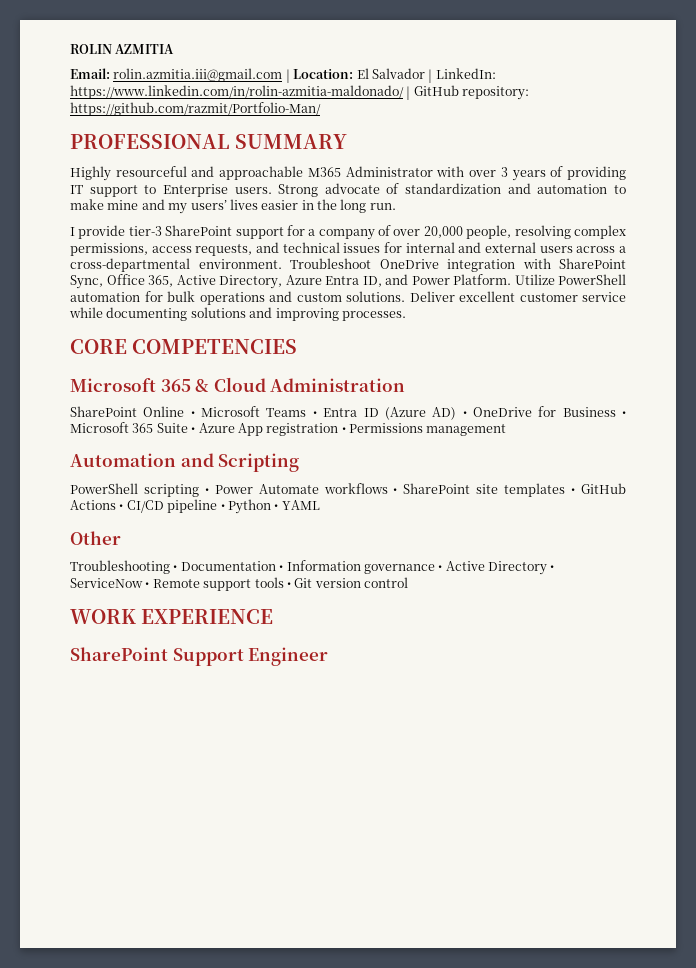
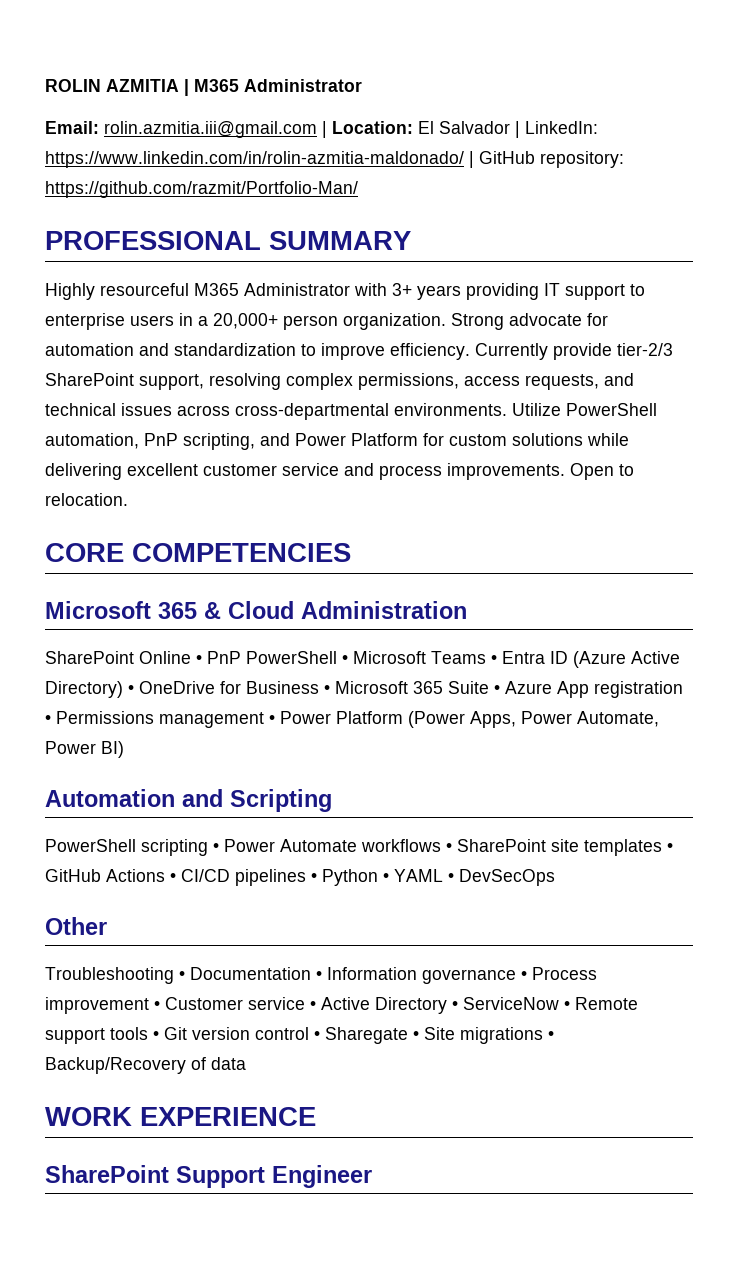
- ROLIN AZMITIA
+ ROLIN AZMITIA | M365 Administrator
- Highly resourceful and approachable M365 Administrator with over 3 years of providing IT support to Enterprise users. Strong advocate of standardization and automation to make mine and my users’ lives easier in the long run.
- I provide tier-3 SharePoint support for a company of over 20,000 people, resolving complex permissions, access requests, and technical issues for internal and external users across a cross-departmental environment. Troubleshoot OneDrive integration with SharePoint Sync, Office 365, Active Directory, Azure Entra ID, and Power Platform. Utilize PowerShell automation for bulk operations and custom solutions. Deliver excellent customer service while documenting solutions and improving processes.
+ Highly resourceful M365 Administrator with 3+ years providing IT support to enterprise users in a 20,000+ person organization. Strong advocate for automation and standardization to improve efficiency. Currently provide tier-2/3 SharePoint support, resolving complex permissions, access requests, and technical issues across cross-departmental environments. Utilize PowerShell automation, PnP scripting, and Power Platform for custom solutions while delivering excellent customer service and process improvements. Open to relocation.
- SharePoint Online • Microsoft Teams • Entra ID (Azure AD) • OneDrive for Business • Microsoft 365 Suite • Azure App registration • Permissions management
+ SharePoint Online • PnP PowerShell • Microsoft Teams • Entra ID (Azure Active Directory) • OneDrive for Business • Microsoft 365 Suite • Azure App registration • Permissions management • Power Platform (Power Apps, Power Automate, Power BI)
- PowerShell scripting • Power Automate workflows • SharePoint site templates • GitHub Actions • CI/CD pipeline • Python • YAML
+ PowerShell scripting • Power Automate workflows • SharePoint site templates • GitHub Actions • CI/CD pipelines • Python • YAML • DevSecOps
- Troubleshooting • Documentation • Information governance • Active Directory • ServiceNow • Remote support tools • Git version control
+ Troubleshooting • Documentation • Information governance • Process improvement • Customer service • Active Directory • ServiceNow • Remote support tools • Git version control • Sharegate • Site migrations • Backup/Recovery of data

